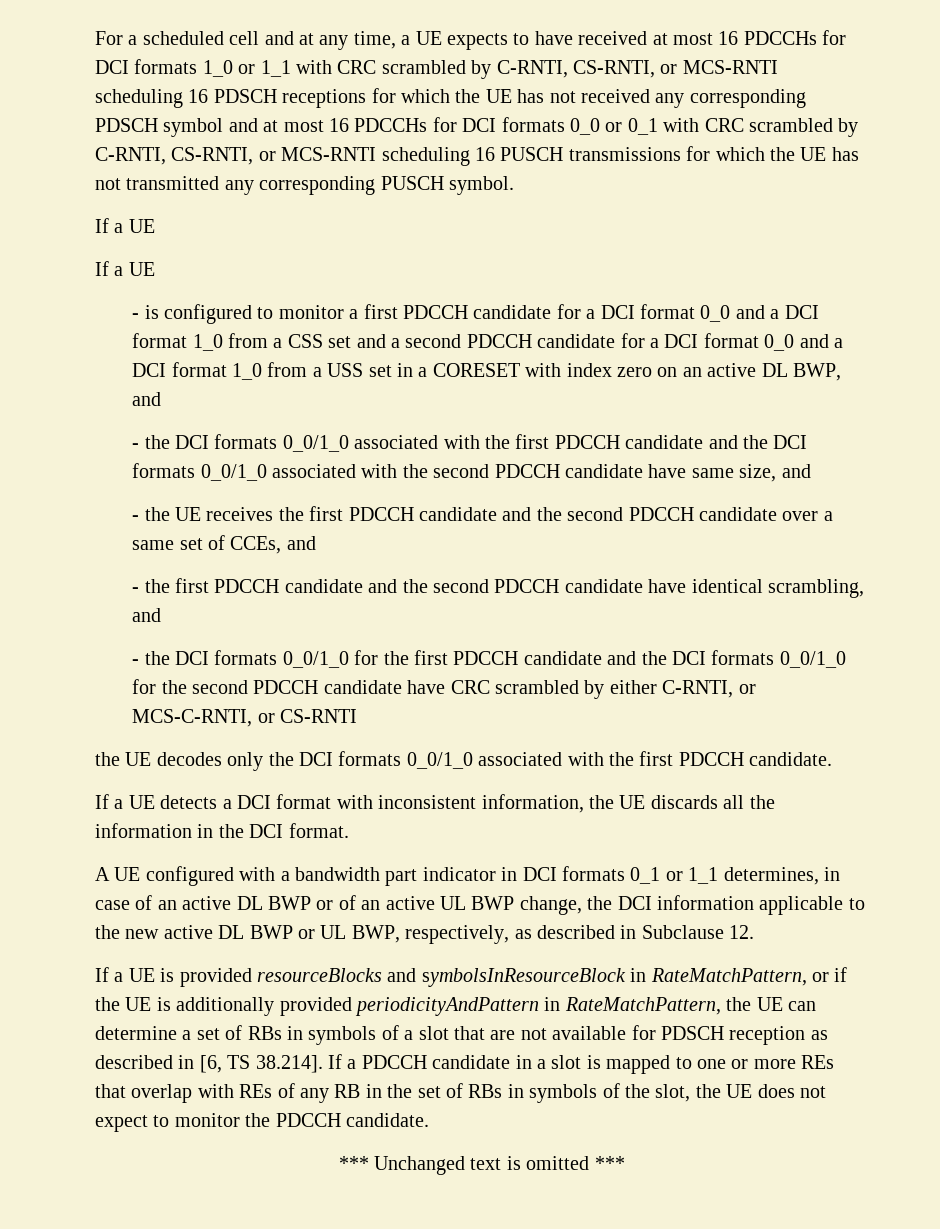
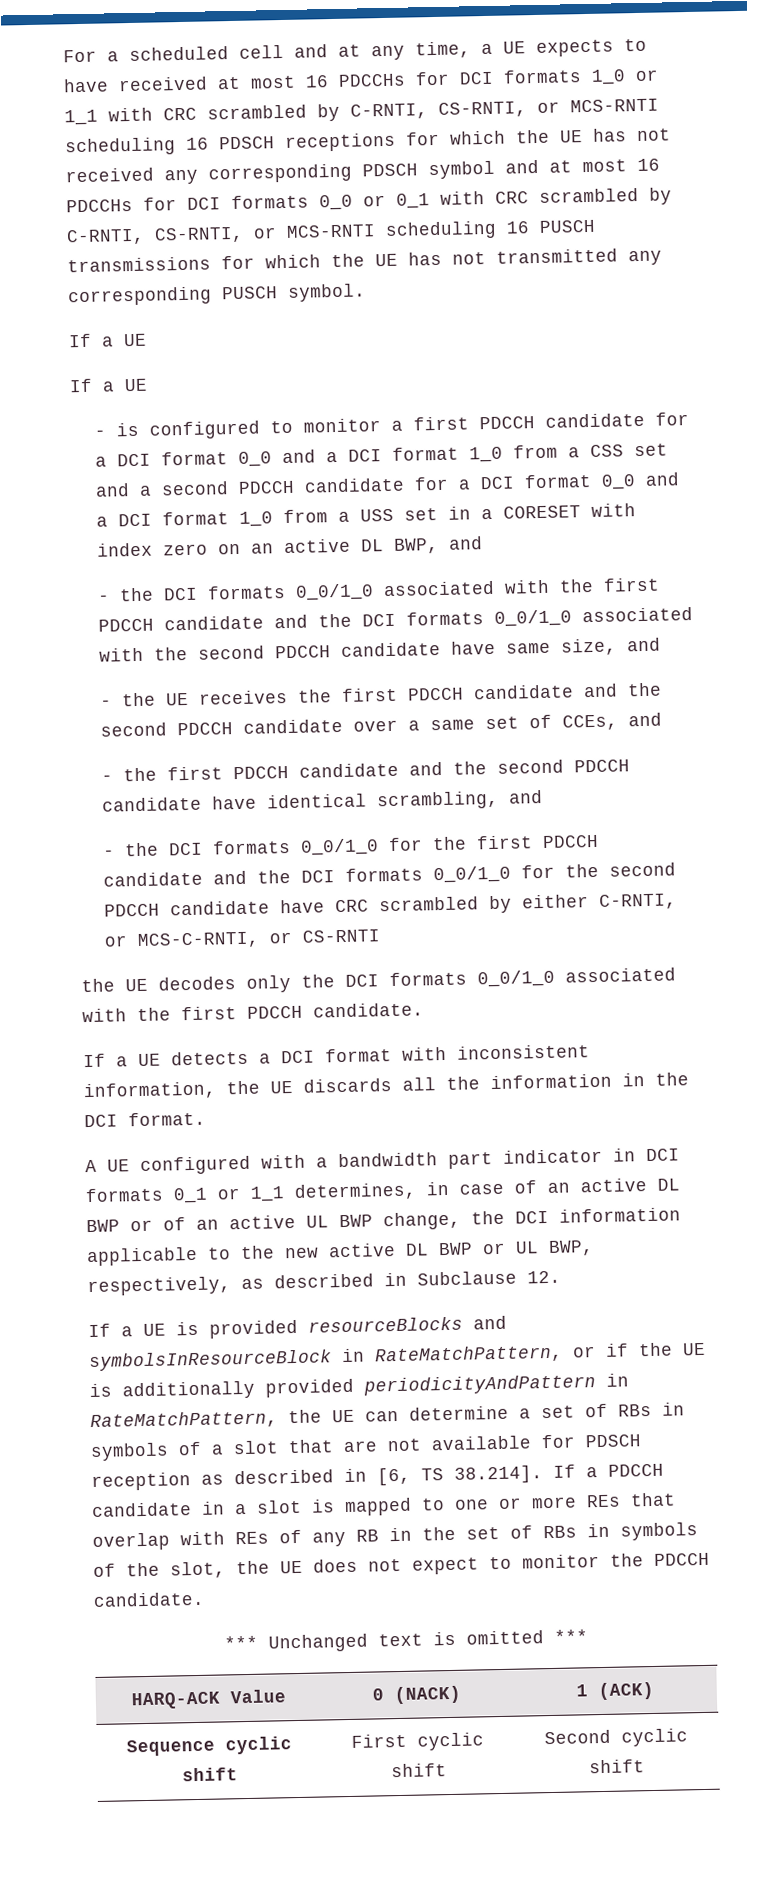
+ HARQ-ACK Value | 0 (NACK) | 1 (ACK)
+ Sequence cyclic shift | First cyclic shift | Second cyclic shift

